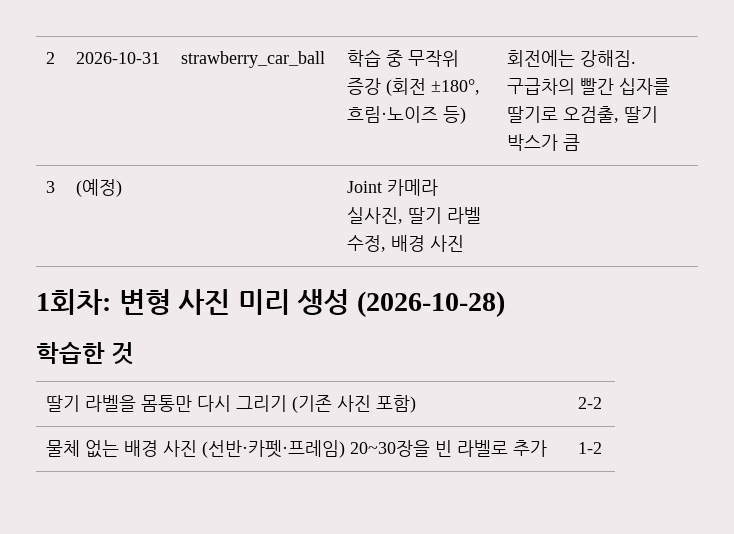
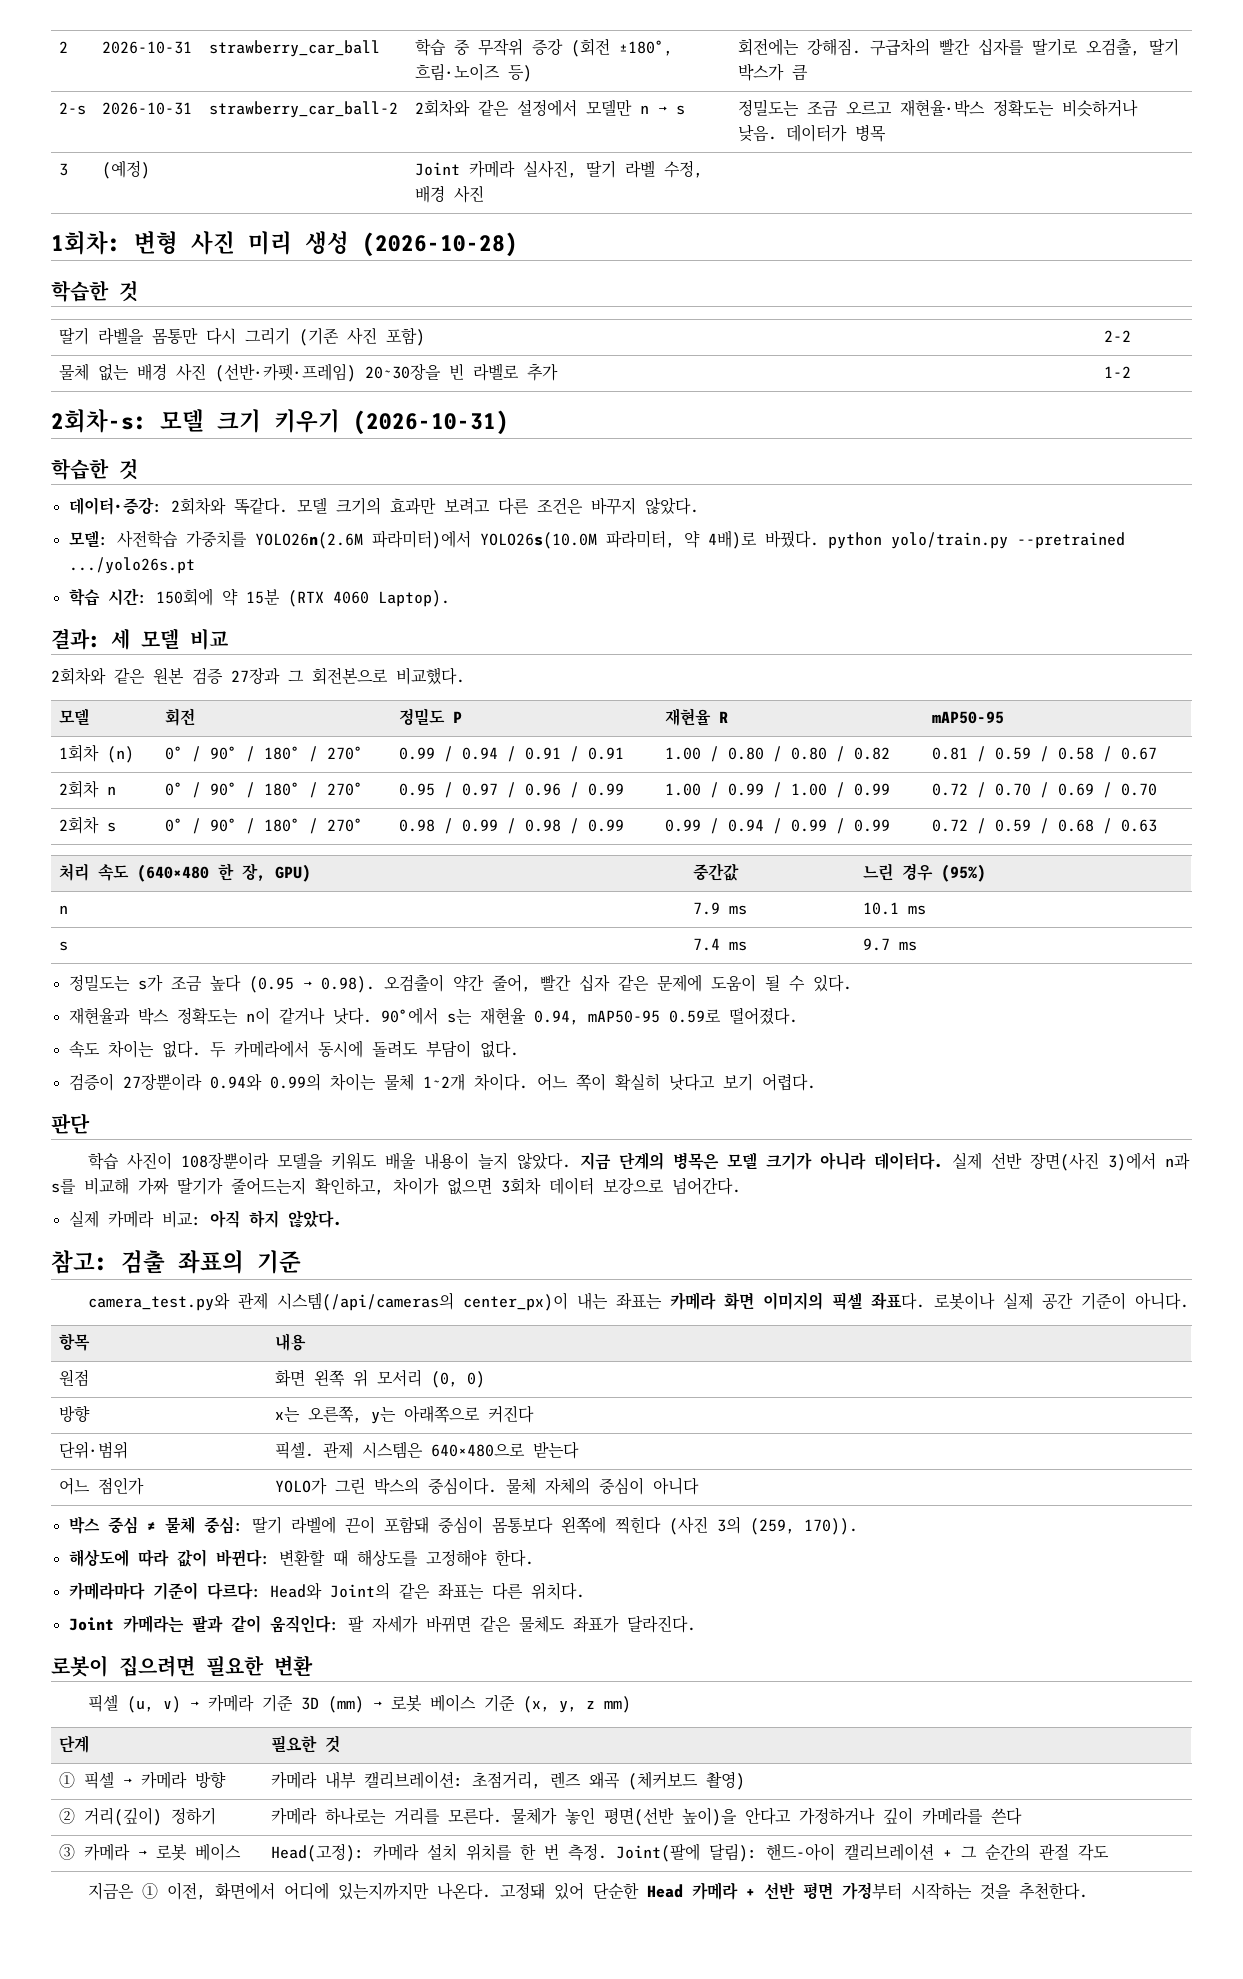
+ 2-s | 2026-10-31 | strawberry_car_ball-2 | 2회차와 같은 설정에서 모델만 n → s | 정밀도는 조금 오르고 재현율·박스 정확도는 비슷하거나 낮음. 데이터가 병목
+ 2회차-s: 모델 크기 키우기 (2026-10-31)
+ 학습한 것
+ 데이터·증강: 2회차와 똑같다. 모델 크기의 효과만 보려고 다른 조건은 바꾸지 않았다.
+ 모델: 사전학습 가중치를 YOLO26n(2.6M 파라미터)에서 YOLO26s(10.0M 파라미터, 약 4배)로 바꿨다. python yolo/train.py --pretrained .../yolo26s.pt
+ 학습 시간: 150회에 약 15분 (RTX 4060 Laptop).
+ 결과: 세 모델 비교
+ 2회차와 같은 원본 검증 27장과 그 회전본으로 비교했다.
+ 모델 | 회전 | 정밀도 P | 재현율 R | mAP50-95
+ 1회차 (n) | 0° / 90° / 180° / 270° | 0.99 / 0.94 / 0.91 / 0.91 | 1.00 / 0.80 / 0.80 / 0.82 | 0.81 / 0.59 / 0.58 / 0.67
+ 2회차 n | 0° / 90° / 180° / 270° | 0.95 / 0.97 / 0.96 / 0.99 | 1.00 / 0.99 / 1.00 / 0.99 | 0.72 / 0.70 / 0.69 / 0.70
+ 2회차 s | 0° / 90° / 180° / 270° | 0.98 / 0.99 / 0.98 / 0.99 | 0.99 / 0.94 / 0.99 / 0.99 | 0.72 / 0.59 / 0.68 / 0.63
+ 처리 속도 (640×480 한 장, GPU) | 중간값 | 느린 경우 (95%)
+ n | 7.9 ms | 10.1 ms
+ s | 7.4 ms | 9.7 ms
+ 정밀도는 s가 조금 높다 (0.95 → 0.98). 오검출이 약간 줄어, 빨간 십자 같은 문제에 도움이 될 수 있다.
+ 재현율과 박스 정확도는 n이 같거나 낫다. 90°에서 s는 재현율 0.94, mAP50-95 0.59로 떨어졌다.
+ 속도 차이는 없다. 두 카메라에서 동시에 돌려도 부담이 없다.
+ 검증이 27장뿐이라 0.94와 0.99의 차이는 물체 1~2개 차이다. 어느 쪽이 확실히 낫다고 보기 어렵다.
+ 판단
+ 학습 사진이 108장뿐이라 모델을 키워도 배울 내용이 늘지 않았다. 지금 단계의 병목은 모델 크기가 아니라 데이터다. 실제 선반 장면(사진 3)에서 n과 s를 비교해 가짜 딸기가 줄어드는지 확인하고, 차이가 없으면 3회차 데이터 보강으로 넘어간다.
+ 실제 카메라 비교: 아직 하지 않았다.
+ 참고: 검출 좌표의 기준
+ camera_test.py와 관제 시스템(/api/cameras의 center_px)이 내는 좌표는 카메라 화면 이미지의 픽셀 좌표다. 로봇이나 실제 공간 기준이 아니다.
+ 항목 | 내용
+ 원점 | 화면 왼쪽 위 모서리 (0, 0)
+ 방향 | x는 오른쪽, y는 아래쪽으로 커진다
+ 단위·범위 | 픽셀. 관제 시스템은 640×480으로 받는다
+ 어느 점인가 | YOLO가 그린 박스의 중심이다. 물체 자체의 중심이 아니다
+ 박스 중심 ≠ 물체 중심: 딸기 라벨에 끈이 포함돼 중심이 몸통보다 왼쪽에 찍힌다 (사진 3의 (259, 170)).
+ 해상도에 따라 값이 바뀐다: 변환할 때 해상도를 고정해야 한다.
+ 카메라마다 기준이 다르다: Head와 Joint의 같은 좌표는 다른 위치다.
+ Joint 카메라는 팔과 같이 움직인다: 팔 자세가 바뀌면 같은 물체도 좌표가 달라진다.
+ 로봇이 집으려면 필요한 변환
+ 픽셀 (u, v) → 카메라 기준 3D (mm) → 로봇 베이스 기준 (x, y, z mm)
+ 단계 | 필요한 것
+ ① 픽셀 → 카메라 방향 | 카메라 내부 캘리브레이션: 초점거리, 렌즈 왜곡 (체커보드 촬영)
+ ② 거리(깊이) 정하기 | 카메라 하나로는 거리를 모른다. 물체가 놓인 평면(선반 높이)을 안다고 가정하거나 깊이 카메라를 쓴다
+ ③ 카메라 → 로봇 베이스 | Head(고정): 카메라 설치 위치를 한 번 측정. Joint(팔에 달림): 핸드-아이 캘리브레이션 + 그 순간의 관절 각도
+ 지금은 ① 이전, 화면에서 어디에 있는지까지만 나온다. 고정돼 있어 단순한 Head 카메라 + 선반 평면 가정부터 시작하는 것을 추천한다.

